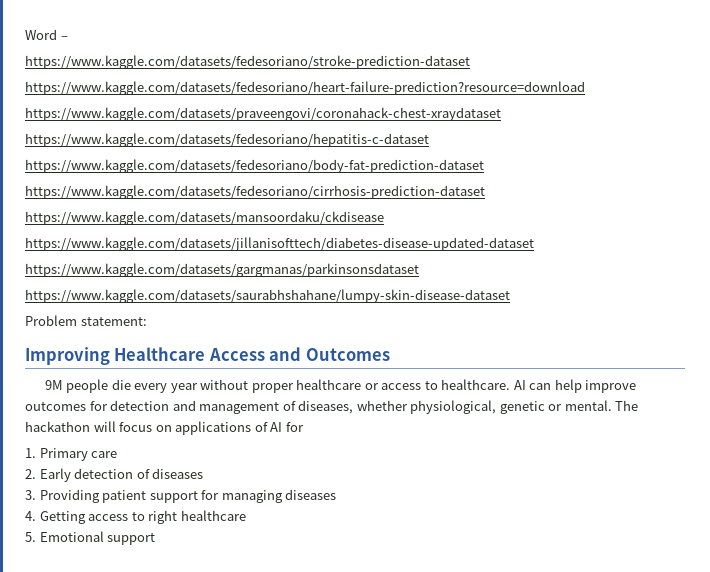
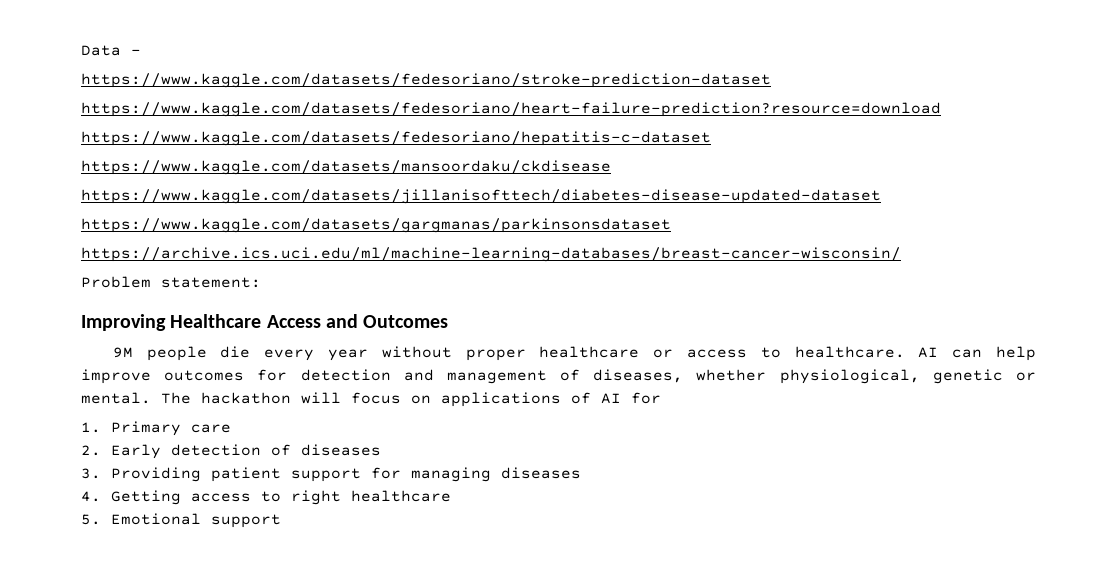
- Word –
+ Data –
- https://www.kaggle.com/datasets/praveengovi/coronahack-chest-xraydataset
- https://www.kaggle.com/datasets/fedesoriano/body-fat-prediction-dataset
- https://www.kaggle.com/datasets/fedesoriano/cirrhosis-prediction-dataset
- https://www.kaggle.com/datasets/saurabhshahane/lumpy-skin-disease-dataset
+ https://archive.ics.uci.edu/ml/machine-learning-databases/breast-cancer-wisconsin/

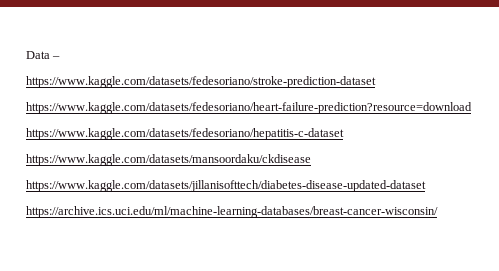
- https://www.kaggle.com/datasets/gargmanas/parkinsonsdataset
- Problem statement:
- Improving Healthcare Access and Outcomes
- 9M people die every year without proper healthcare or access to healthcare. AI can help improve outcomes for detection and management of diseases, whether physiological, genetic or mental. The hackathon will focus on applications of AI for
- 1. Primary care
- 2. Early detection of diseases
- 3. Providing patient support for managing diseases
- 4. Getting access to right healthcare
- 5. Emotional support

